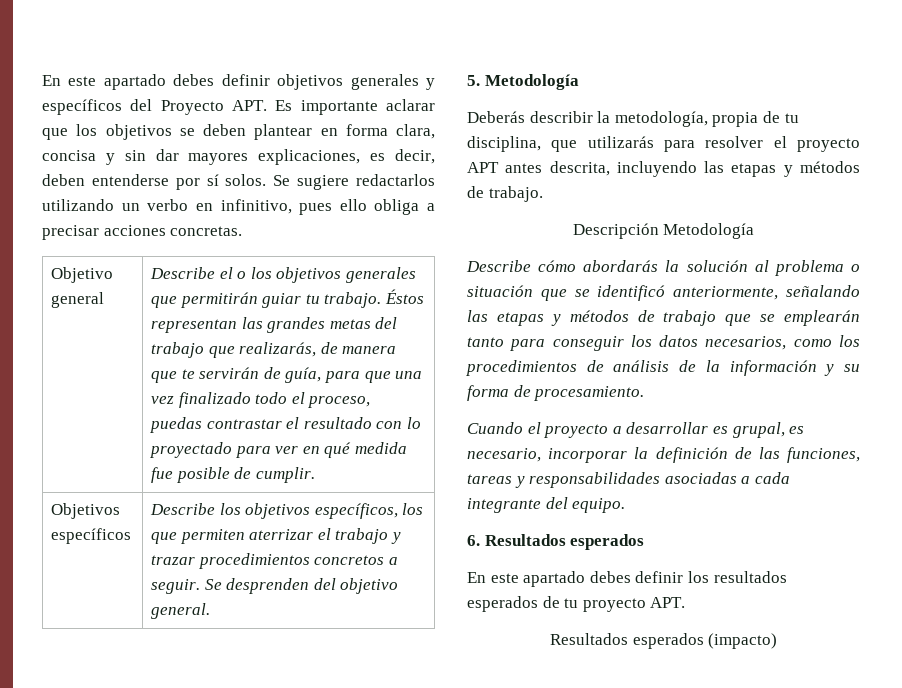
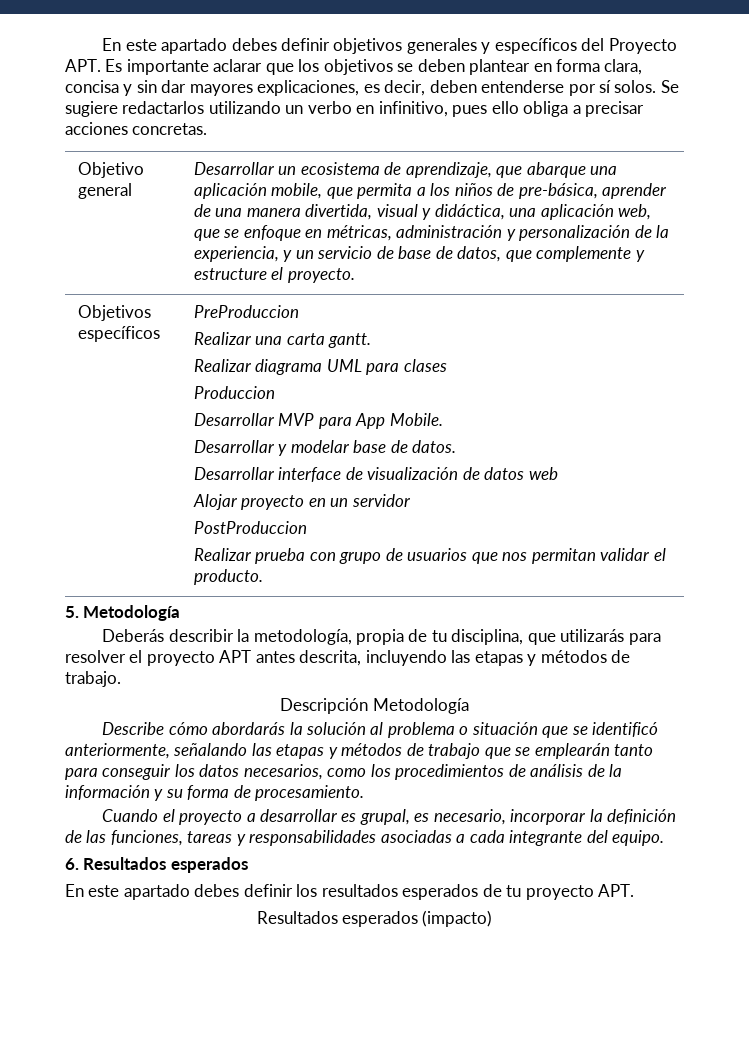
- Describe el o los objetivos generales que permitirán guiar tu trabajo. Éstos representan las grandes metas del trabajo que realizarás, de manera que te servirán de guía, para que una vez finalizado todo el proceso, puedas contrastar el resultado con lo proyectado para ver en qué medida fue posible de cumplir.
- Objetivos específicos | Describe los objetivos específicos, los que permiten aterrizar el trabajo y trazar procedimientos concretos a seguir. Se desprenden del objetivo general.
+ Desarrollar un ecosistema de aprendizaje, que abarque una aplicación mobile, que permita a los niños de pre-básica, aprender de una manera divertida, visual y didáctica, una aplicación web, que se enfoque en métricas, administración y personalización de la experiencia, y un servicio de base de datos, que complemente y estructure el proyecto.
+ Objetivos específicos | PreProduccion
+ Realizar una carta gantt.
+ Realizar diagrama UML para clases
+ Produccion
+ Desarrollar MVP para App Mobile.
+ Desarrollar y modelar base de datos.
+ Desarrollar interface de visualización de datos web
+ Alojar proyecto en un servidor
+ PostProduccion
+ Realizar prueba con grupo de usuarios que nos permitan validar el producto.

